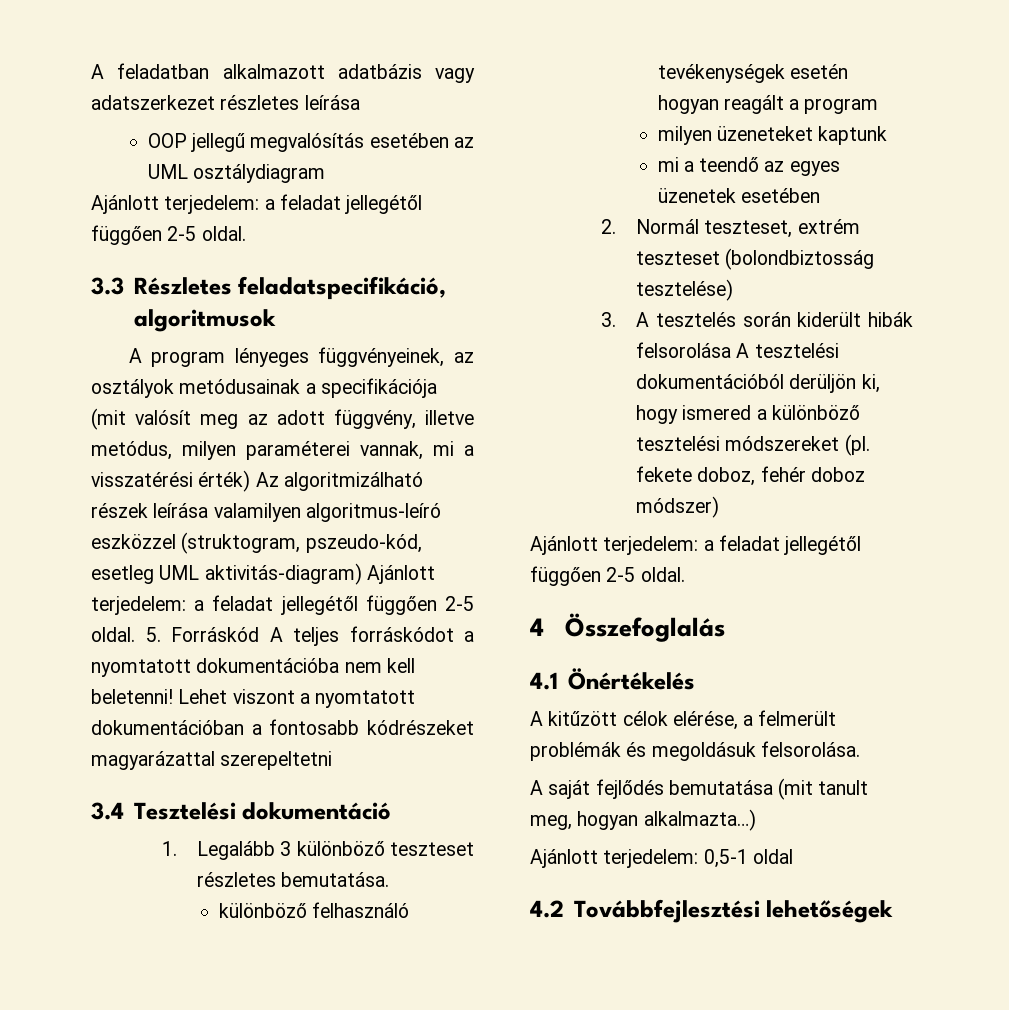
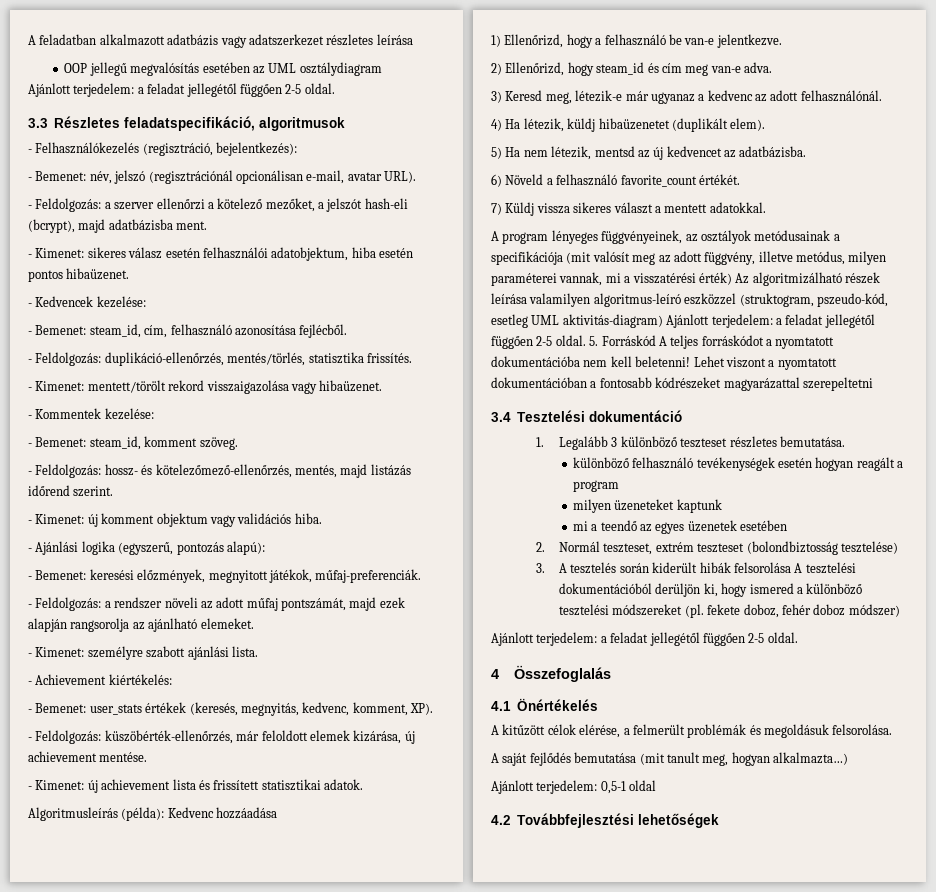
+ - Felhasználókezelés (regisztráció, bejelentkezés):
+ - Bemenet: név, jelszó (regisztrációnál opcionálisan e-mail, avatar URL).
+ - Feldolgozás: a szerver ellenőrzi a kötelező mezőket, a jelszót hash-eli (bcrypt), majd adatbázisba ment.
+ - Kimenet: sikeres válasz esetén felhasználói adatobjektum, hiba esetén pontos hibaüzenet.
+ - Kedvencek kezelése:
+ - Bemenet: steam_id, cím, felhasználó azonosítása fejlécből.
+ - Feldolgozás: duplikáció-ellenőrzés, mentés/törlés, statisztika frissítés.
+ - Kimenet: mentett/törölt rekord visszaigazolása vagy hibaüzenet.
+ - Kommentek kezelése:
+ - Bemenet: steam_id, komment szöveg.
+ - Feldolgozás: hossz- és kötelezőmező-ellenőrzés, mentés, majd listázás időrend szerint.
+ - Kimenet: új komment objektum vagy validációs hiba.
+ - Ajánlási logika (egyszerű, pontozás alapú):
+ - Bemenet: keresési előzmények, megnyitott játékok, műfaj-preferenciák.
+ - Feldolgozás: a rendszer növeli az adott műfaj pontszámát, majd ezek alapján rangsorolja az ajánlható elemeket.
+ - Kimenet: személyre szabott ajánlási lista.
+ - Achievement kiértékelés:
+ - Bemenet: user_stats értékek (keresés, megnyitás, kedvenc, komment, XP).
+ - Feldolgozás: küszöbérték-ellenőrzés, már feloldott elemek kizárása, új achievement mentése.
+ - Kimenet: új achievement lista és frissített statisztikai adatok.
+ Algoritmusleírás (példa): Kedvenc hozzáadása
+ 1) Ellenőrizd, hogy a felhasználó be van-e jelentkezve.
+ 2) Ellenőrizd, hogy steam_id és cím meg van-e adva.
+ 3) Keresd meg, létezik-e már ugyanaz a kedvenc az adott felhasználónál.
+ 4) Ha létezik, küldj hibaüzenetet (duplikált elem).
+ 5) Ha nem létezik, mentsd az új kedvencet az adatbázisba.
+ 6) Növeld a felhasználó favorite_count értékét.
+ 7) Küldj vissza sikeres választ a mentett adatokkal.

